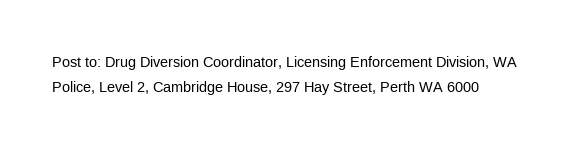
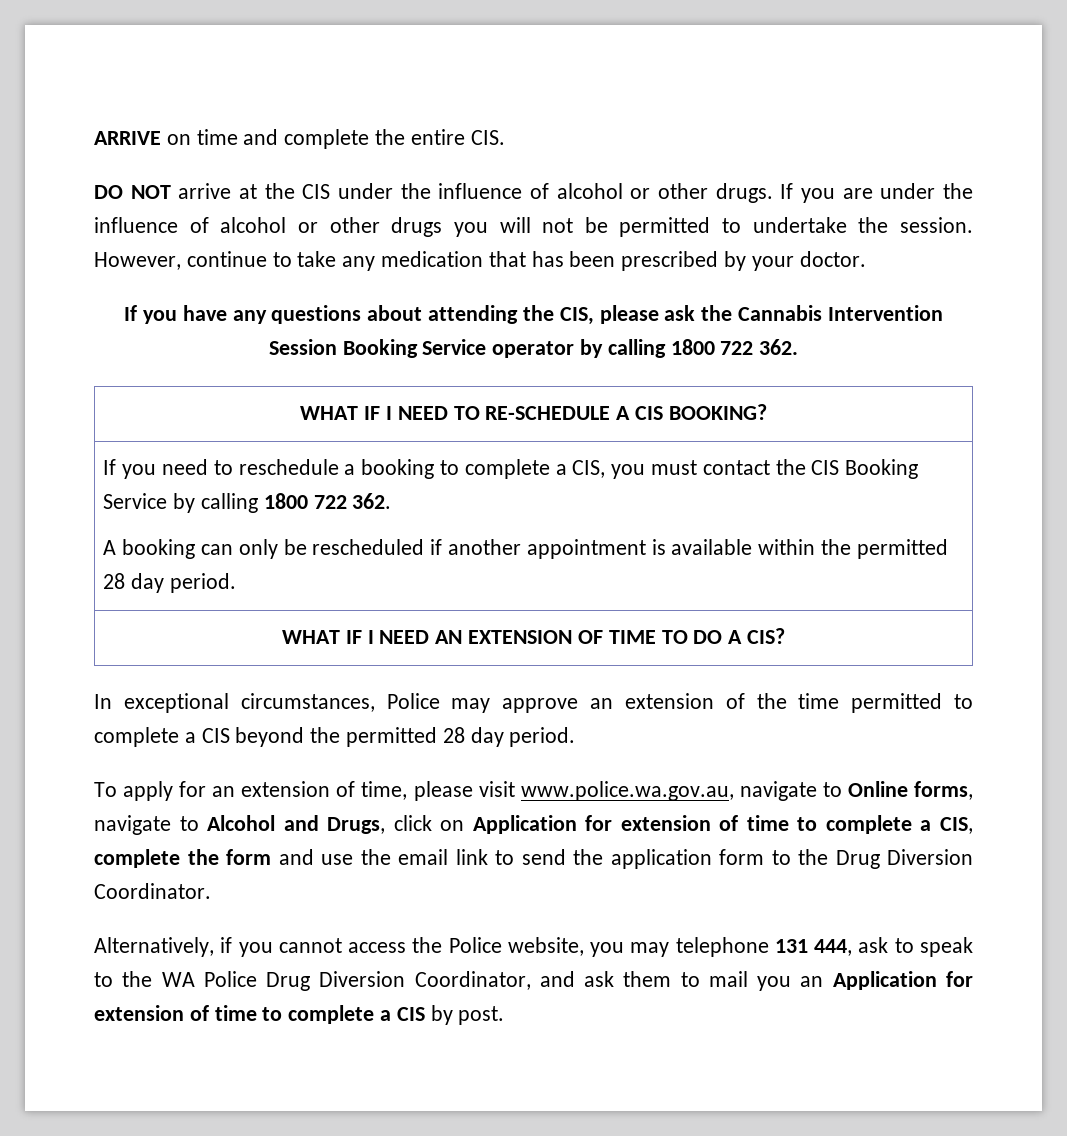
- Post to: Drug Diversion Coordinator, Licensing Enforcement Division, WA Police, Level 2, Cambridge House, 297 Hay Street, Perth WA 6000
+ ARRIVE on time and complete the entire CIS.
+ DO NOT arrive at the CIS under the influence of alcohol or other drugs. If you are under the influence of alcohol or other drugs you will not be permitted to undertake the session. However, continue to take any medication that has been prescribed by your doctor.
+ If you have any questions about attending the CIS, please ask the Cannabis Intervention Session Booking Service operator by calling 1800 722 362.
+ WHAT IF I NEED TO RE-SCHEDULE A CIS BOOKING?
+ If you need to reschedule a booking to complete a CIS, you must contact the CIS Booking Service by calling 1800 722 362.
+ A booking can only be rescheduled if another appointment is available within the permitted 28 day period.
+ WHAT IF I NEED AN EXTENSION OF TIME TO DO A CIS?
+ In exceptional circumstances, Police may approve an extension of the time permitted to complete a CIS beyond the permitted 28 day period.
+ To apply for an extension of time, please visit www.police.wa.gov.au, navigate to Online forms, navigate to Alcohol and Drugs, click on Application for extension of time to complete a CIS, complete the form and use the email link to send the application form to the Drug Diversion Coordinator.
+ Alternatively, if you cannot access the Police website, you may telephone 131 444, ask to speak to the WA Police Drug Diversion Coordinator, and ask them to mail you an Application for extension of time to complete a CIS by post.

